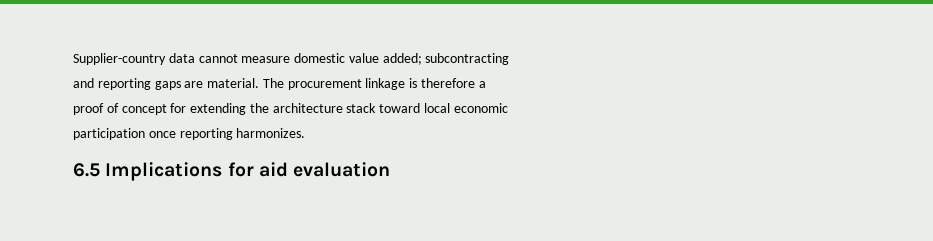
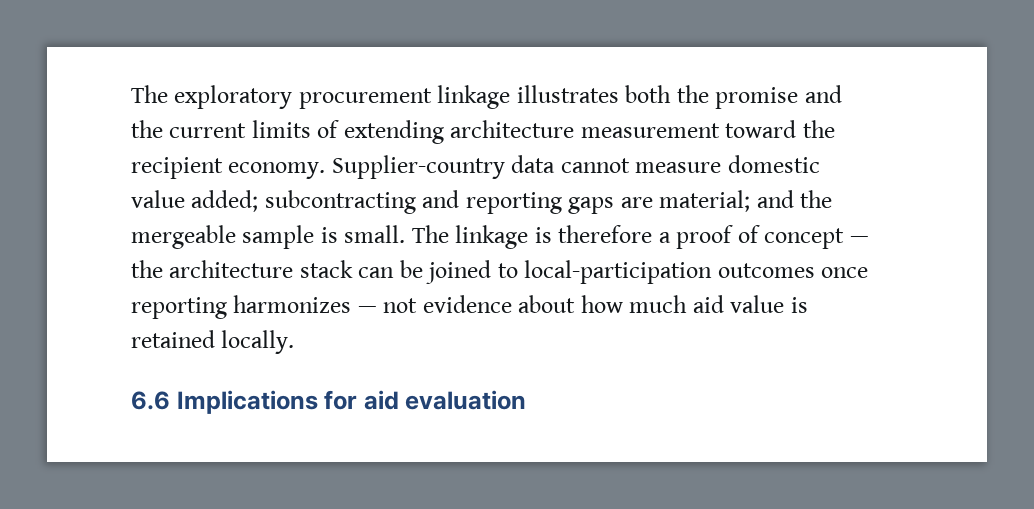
+ The exploratory procurement linkage illustrates both the promise and the current limits of extending architecture measurement toward the recipient economy.
- Supplier-country data cannot measure domestic value added; subcontracting
- and reporting gaps are material. The procurement linkage is therefore a
- proof of concept for extending the architecture stack toward local economic
- participation once reporting harmonizes.
- 6.5 Implications for aid evaluation
+ Supplier-country data cannot measure domestic value added; subcontracting and reporting gaps are material; and the mergeable sample is small. The linkage is therefore a proof of concept — the architecture stack can be joined to local-participation outcomes once reporting harmonizes — not evidence about how much aid value is retained locally.
+ 6.6 Implications for aid evaluation

